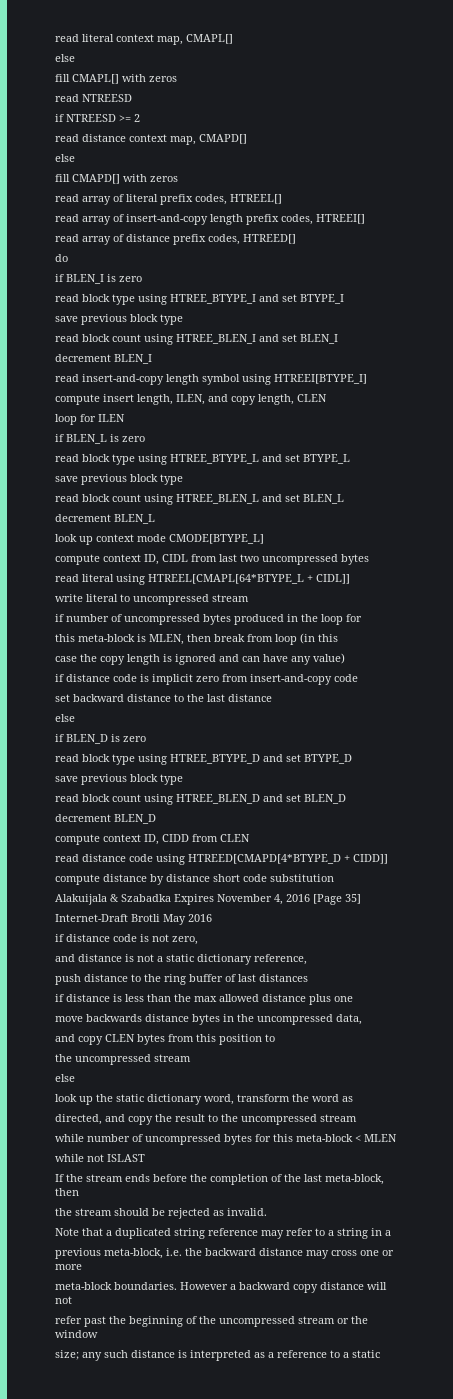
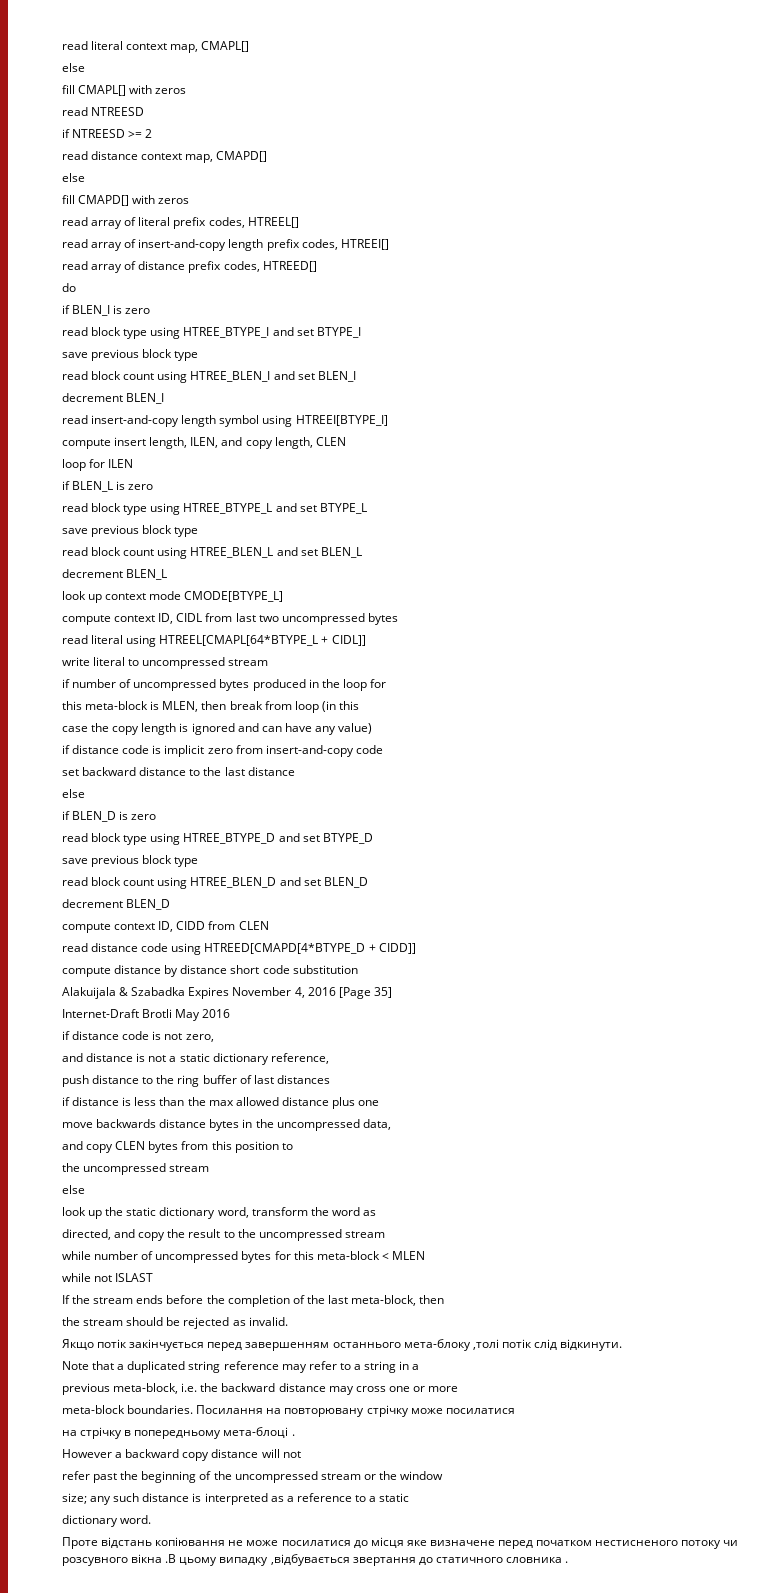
+ Якщо потік закінчується перед завершенням останнього мета-блоку ,толі потік слід відкинути.
- meta-block boundaries. However a backward copy distance will not
+ meta-block boundaries. Посилання на повторювану стрічку може посилатися
+ на стрічку в попередньому мета-блоці .
+ However a backward copy distance will not
+ dictionary word.
+ Проте відстань копіювання не може посилатися до місця яке визначене перед початком нестисненого потоку чи розсувного вікна .В цьому випадку ,відбувається звертання до статичного словника .

